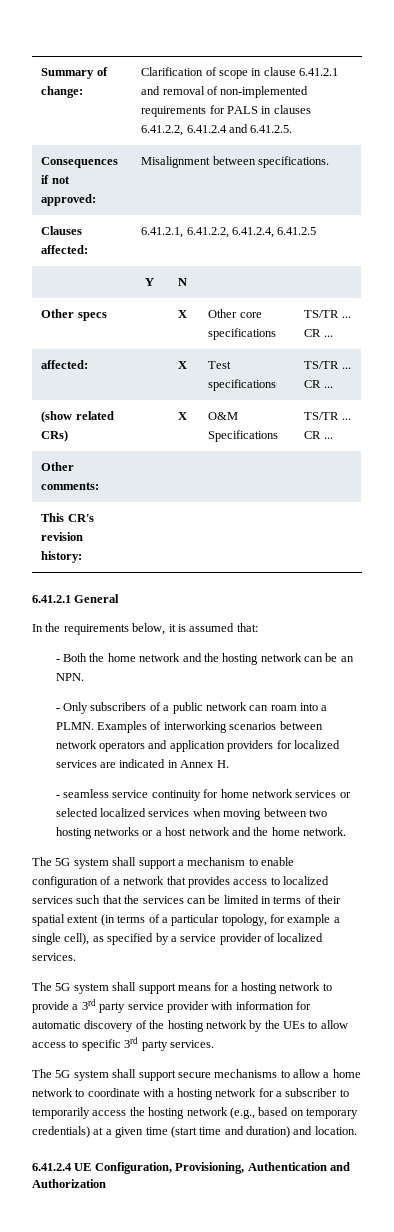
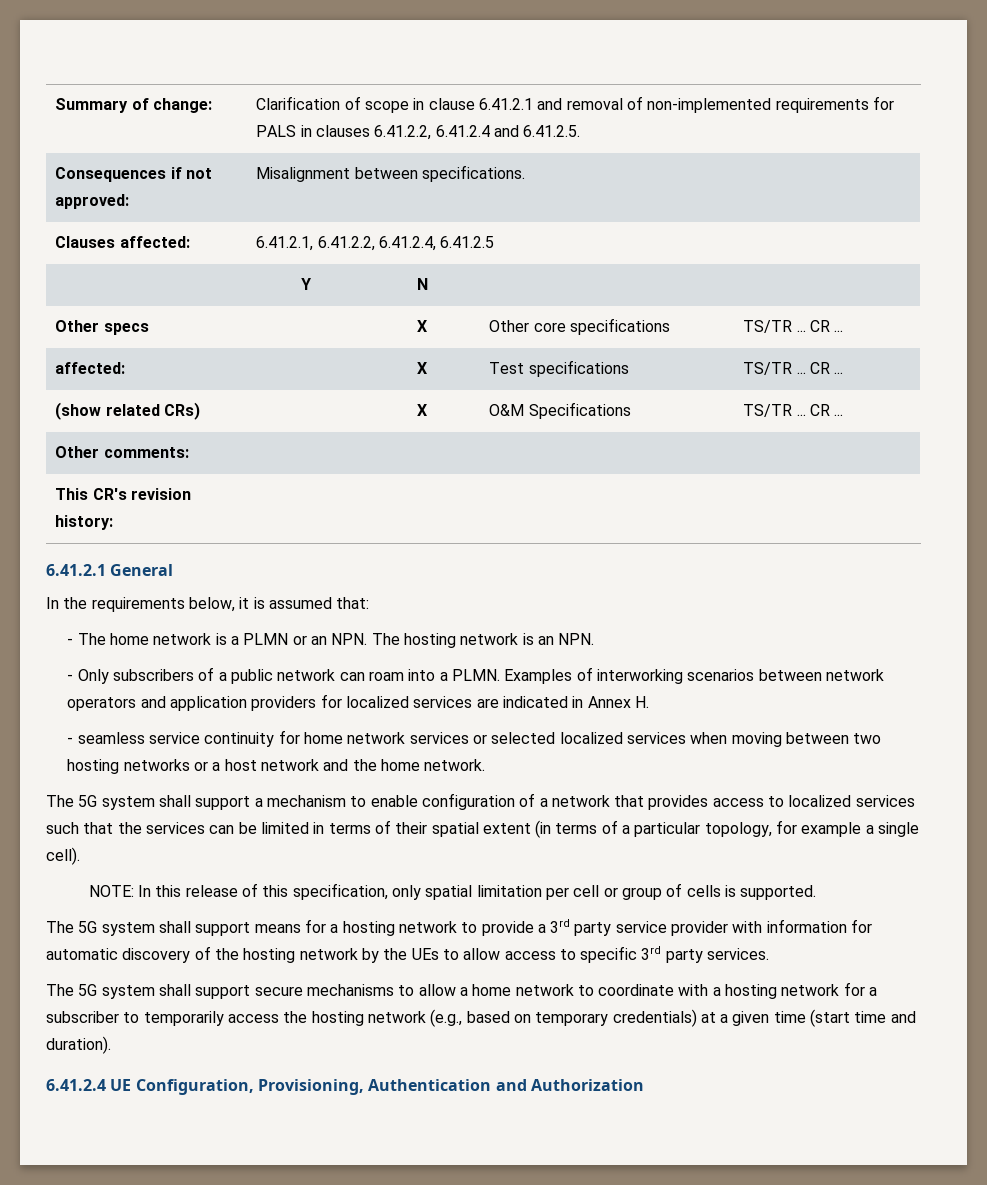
- - Both the home network and the hosting network can be an NPN.
+ - The home network is a PLMN or an NPN. The hosting network is an NPN.
- The 5G system shall support a mechanism to enable configuration of a network that provides access to localized services such that the services can be limited in terms of their spatial extent (in terms of a particular topology, for example a single cell), as specified by a service provider of localized services.
+ The 5G system shall support a mechanism to enable configuration of a network that provides access to localized services such that the services can be limited in terms of their spatial extent (in terms of a particular topology, for example a single cell).
+ NOTE: In this release of this specification, only spatial limitation per cell or group of cells is supported.
- The 5G system shall support secure mechanisms to allow a home network to coordinate with a hosting network for a subscriber to temporarily access the hosting network (e.g., based on temporary credentials) at a given time (start time and duration) and location.
+ The 5G system shall support secure mechanisms to allow a home network to coordinate with a hosting network for a subscriber to temporarily access the hosting network (e.g., based on temporary credentials) at a given time (start time and duration).

